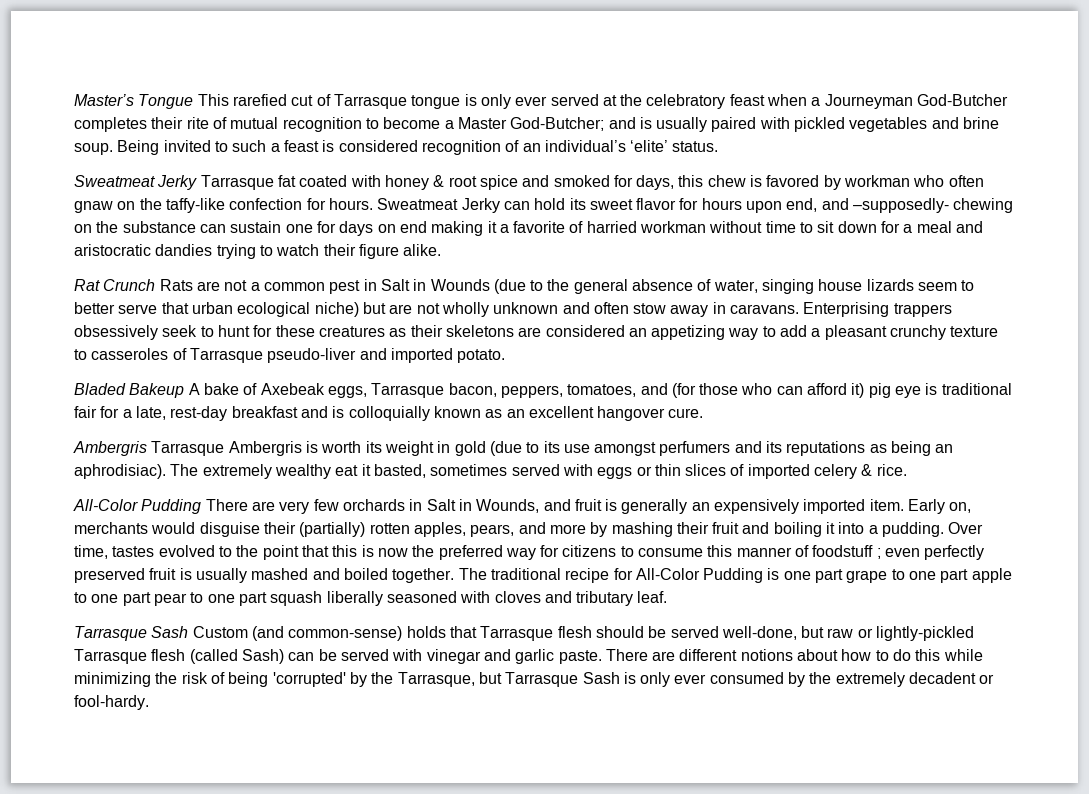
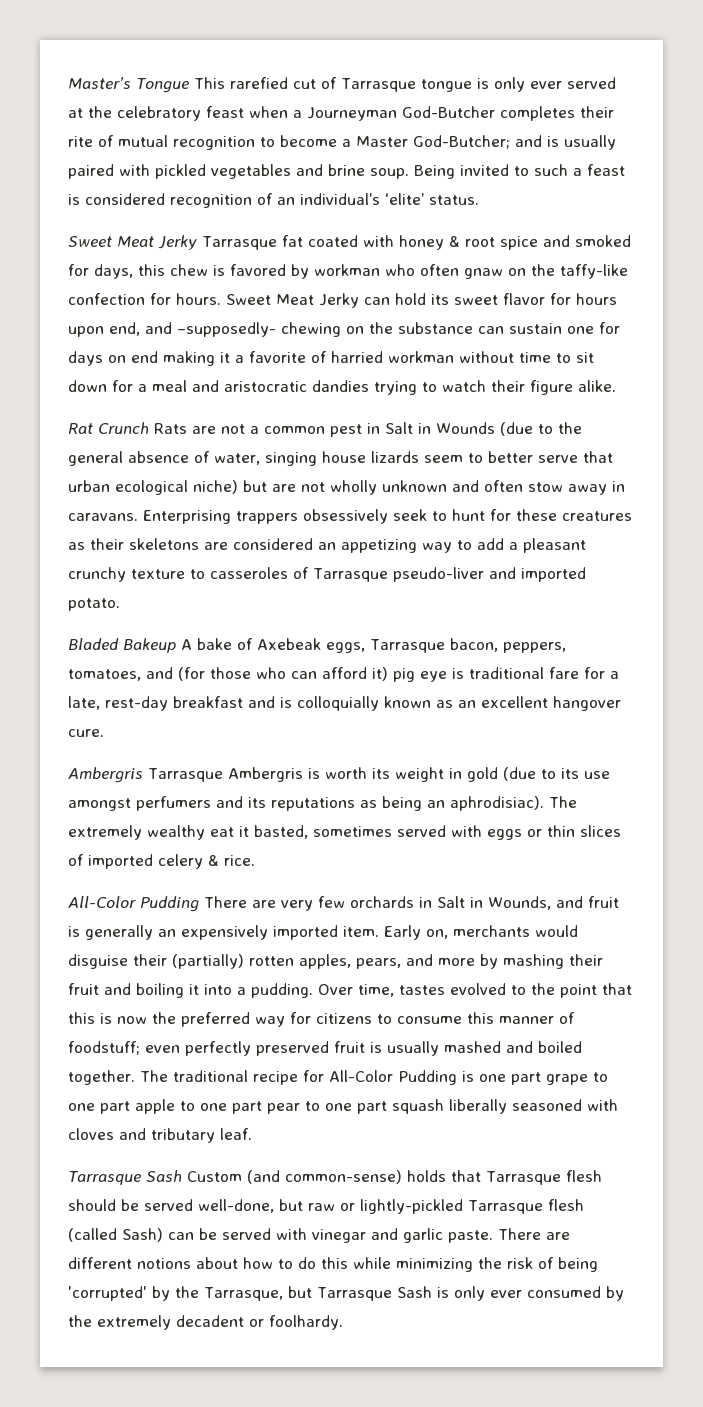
- Sweatmeat Jerky Tarrasque fat coated with honey & root spice and smoked for days, this chew is favored by workman who often gnaw on the taffy-like confection for hours.
+ Sweet Meat Jerky Tarrasque fat coated with honey & root spice and smoked for days, this chew is favored by workman who often gnaw on the taffy-like confection for hours.
- Sweatmeat Jerky can hold its sweet flavor for hours upon end, and –supposedly- chewing on the substance can sustain one for days on end making it a favorite of harried workman without time to sit down for a meal and aristocratic dandies trying to watch their figure alike.
+ Sweet Meat Jerky can hold its sweet flavor for hours upon end, and –supposedly- chewing on the substance can sustain one for days on end making it a favorite of harried workman without time to sit down for a meal and aristocratic dandies trying to watch their figure alike.
- Bladed Bakeup A bake of Axebeak eggs, Tarrasque bacon, peppers, tomatoes, and (for those who can afford it) pig eye is traditional fair for a late, rest-day breakfast and is colloquially known as an excellent hangover cure.
+ Bladed Bakeup A bake of Axebeak eggs, Tarrasque bacon, peppers, tomatoes, and (for those who can afford it) pig eye is traditional fare for a late, rest-day breakfast and is colloquially known as an excellent hangover cure.
- Over time, tastes evolved to the point that this is now the preferred way for citizens to consume this manner of foodstuff ; even perfectly preserved fruit is usually mashed and boiled together.
+ Over time, tastes evolved to the point that this is now the preferred way for citizens to consume this manner of foodstuff; even perfectly preserved fruit is usually mashed and boiled together.
- There are different notions about how to do this while minimizing the risk of being 'corrupted' by the Tarrasque, but Tarrasque Sash is only ever consumed by the extremely decadent or fool-hardy.
+ There are different notions about how to do this while minimizing the risk of being 'corrupted' by the Tarrasque, but Tarrasque Sash is only ever consumed by the extremely decadent or foolhardy.

